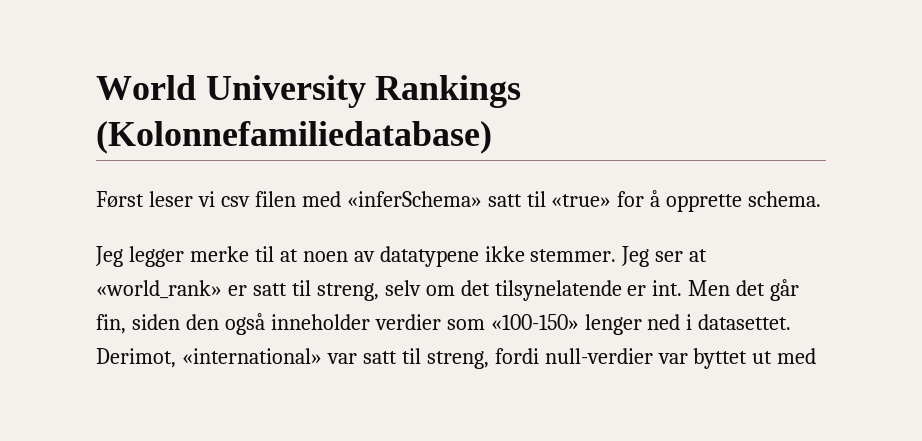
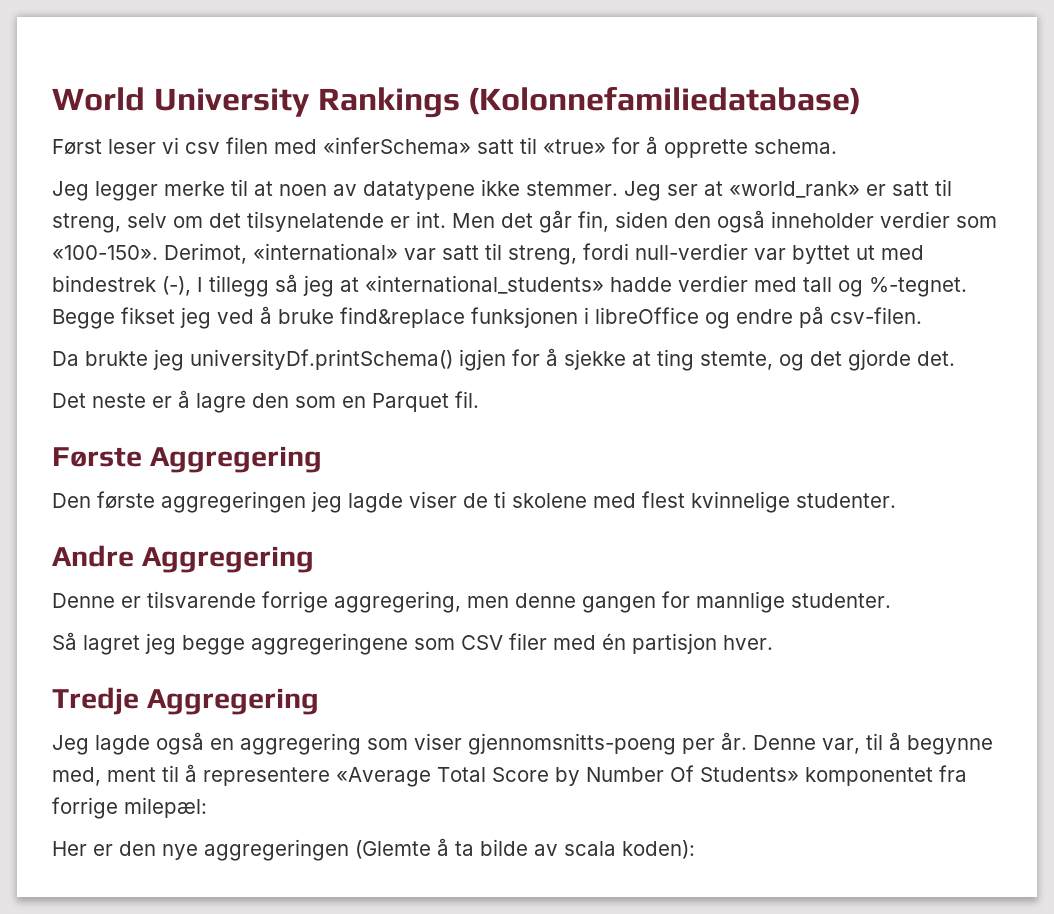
- Men det går fin, siden den også inneholder verdier som «100-150» lenger ned i datasettet.
+ Men det går fin, siden den også inneholder verdier som «100-150».
- Derimot, «international» var satt til streng, fordi null-verdier var byttet ut med
+ Derimot, «international» var satt til streng, fordi null-verdier var byttet ut med bindestrek (-), I tillegg så jeg at «international_students» hadde verdier med tall og %-tegnet. Begge fikset jeg ved å bruke find&replace funksjonen i libreOffice og endre på csv-filen.
+ Da brukte jeg universityDf.printSchema() igjen for å sjekke at ting stemte, og det gjorde det.
+ Det neste er å lagre den som en Parquet fil.
+ Første Aggregering
+ Den første aggregeringen jeg lagde viser de ti skolene med flest kvinnelige studenter.
+ Andre Aggregering
+ Denne er tilsvarende forrige aggregering, men denne gangen for mannlige studenter.
+ Så lagret jeg begge aggregeringene som CSV filer med én partisjon hver.
+ Tredje Aggregering
+ Jeg lagde også en aggregering som viser gjennomsnitts-poeng per år. Denne var, til å begynne med, ment til å representere «Average Total Score by Number Of Students» komponentet fra forrige milepæl:
+ Her er den nye aggregeringen (Glemte å ta bilde av scala koden):

